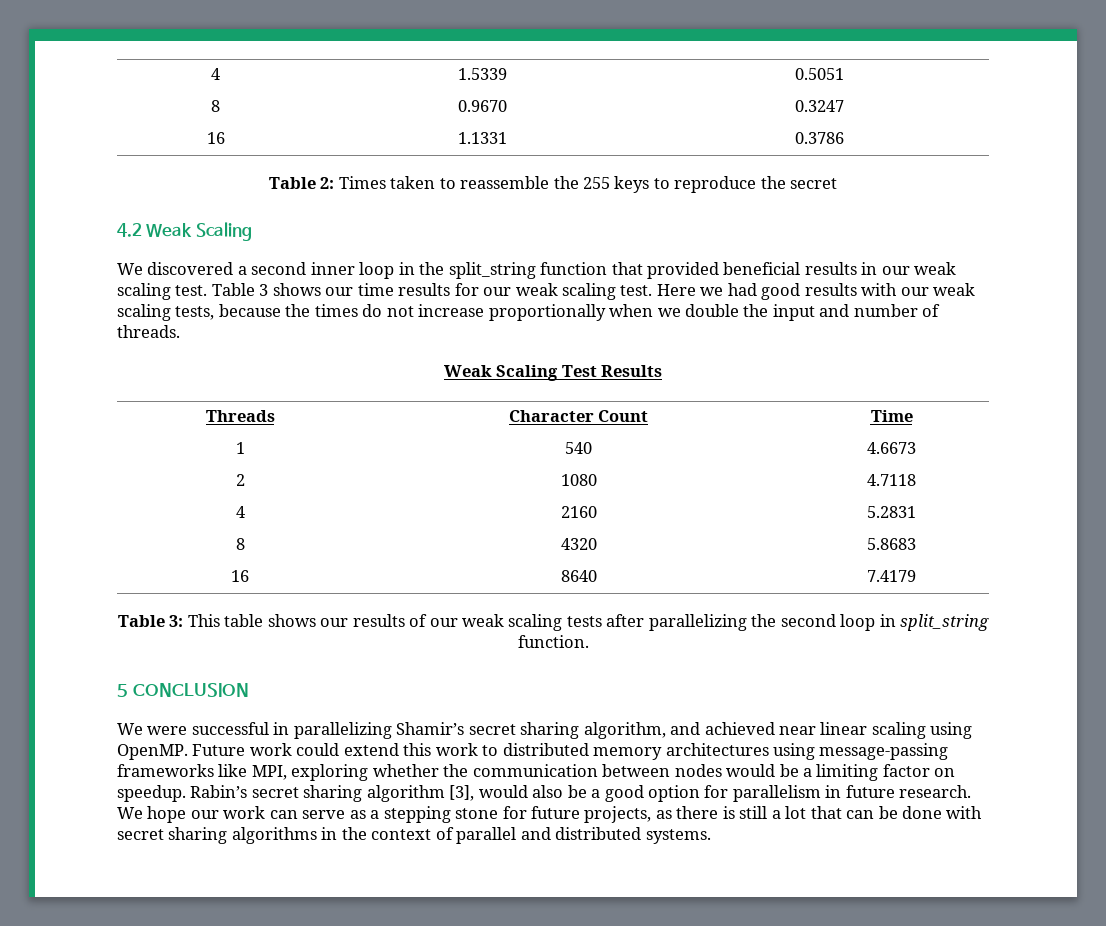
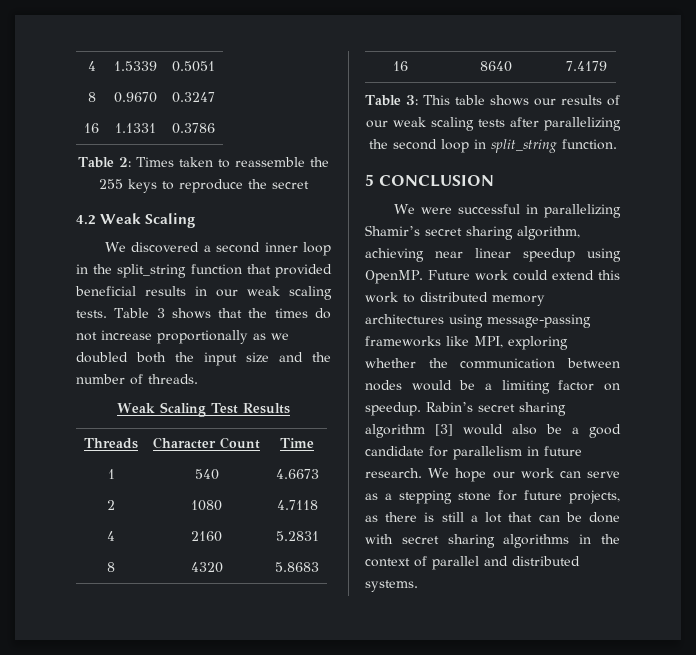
- We discovered a second inner loop in the split_string function that provided beneficial results in our weak scaling test.
+ We discovered a second inner loop in the split_string function that provided beneficial results in our weak scaling tests.
- Table 3 shows our time results for our weak scaling test. Here we had good results with our weak scaling tests, because the times do not increase proportionally when we double the input and number of threads.
+ Table 3 shows that the times do not increase proportionally as we doubled both the input size and the number of threads.
- We were successful in parallelizing Shamir’s secret sharing algorithm, and achieved near linear scaling using OpenMP.
+ We were successful in parallelizing Shamir’s secret sharing algorithm, achieving near linear speedup using OpenMP.
- Rabin’s secret sharing algorithm [3], would also be a good option for parallelism in future research.
+ Rabin’s secret sharing algorithm [3] would also be a good candidate for parallelism in future research.

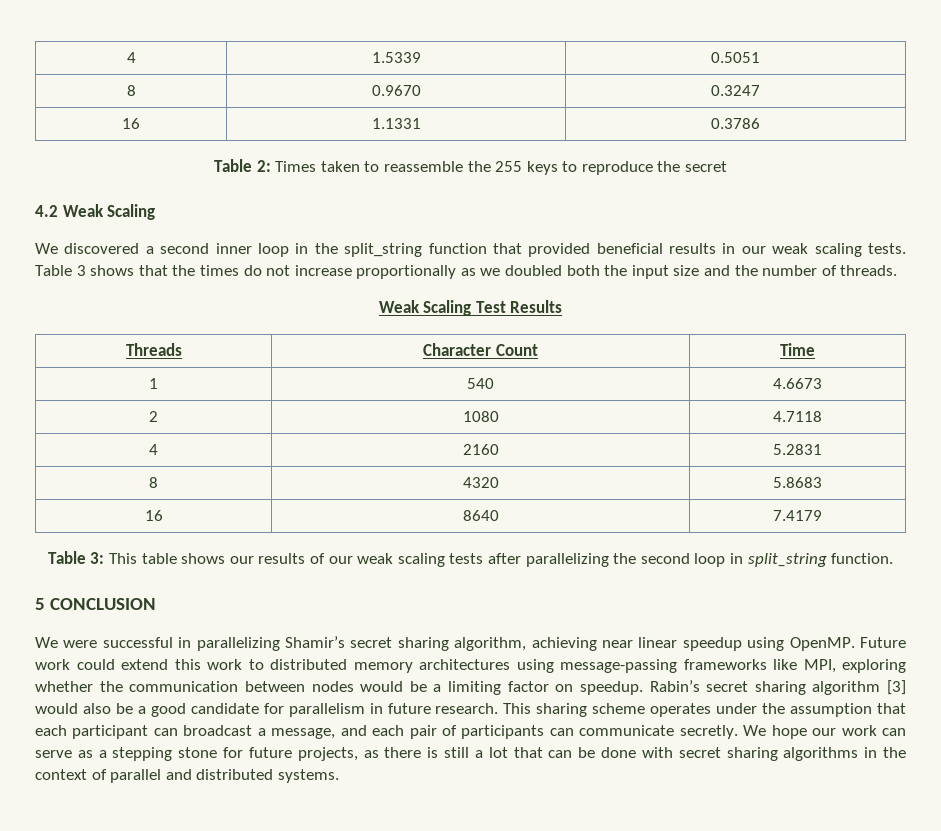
+ This sharing scheme operates under the assumption that each participant can broadcast a message, and each pair of participants can communicate secretly.

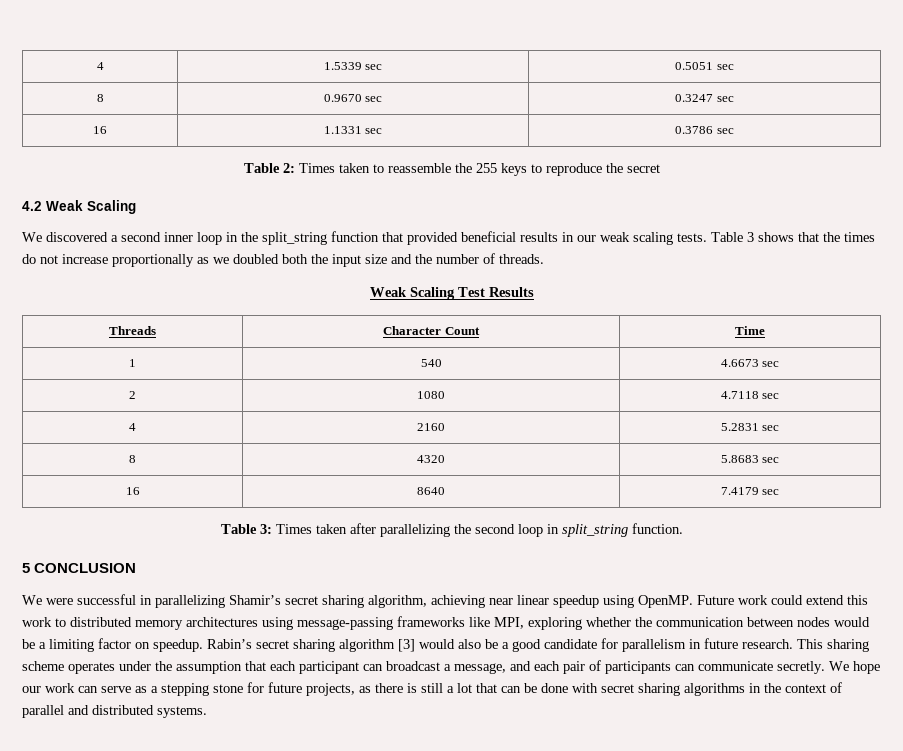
- 4 | 1.5339 | 0.5051
+ 4 | 1.5339 sec | 0.5051 sec
- 8 | 0.9670 | 0.3247
+ 8 | 0.9670 sec | 0.3247 sec
- 16 | 1.1331 | 0.3786
+ 16 | 1.1331 sec | 0.3786 sec
- 1 | 540 | 4.6673
+ 1 | 540 | 4.6673 sec
- 2 | 1080 | 4.7118
+ 2 | 1080 | 4.7118 sec
- 4 | 2160 | 5.2831
+ 4 | 2160 | 5.2831 sec
- 8 | 4320 | 5.8683
+ 8 | 4320 | 5.8683 sec
- 16 | 8640 | 7.4179
+ 16 | 8640 | 7.4179 sec
- Table 3: This table shows our results of our weak scaling tests after parallelizing the second loop in split_string function.
+ Table 3: Times taken after parallelizing the second loop in split_string function.

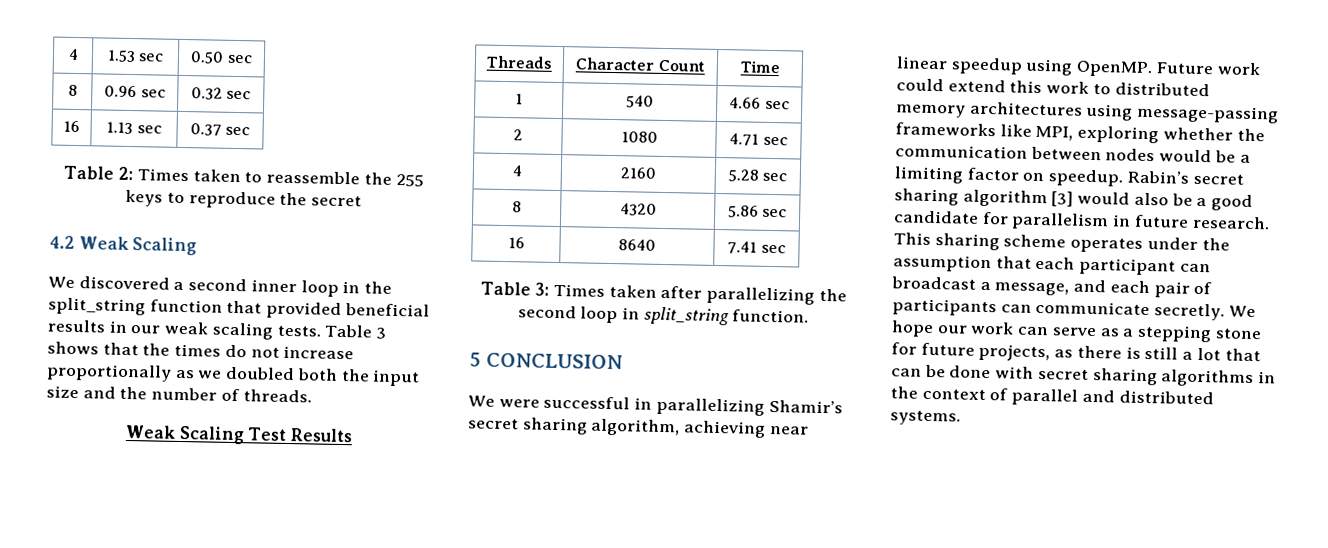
- 4 | 1.5339 sec | 0.5051 sec
- 8 | 0.9670 sec | 0.3247 sec
- 16 | 1.1331 sec | 0.3786 sec
+ 4 | 1.53 sec | 0.50 sec
+ 8 | 0.96 sec | 0.32 sec
+ 16 | 1.13 sec | 0.37 sec
- 1 | 540 | 4.6673 sec
+ 1 | 540 | 4.66 sec
- 2 | 1080 | 4.7118 sec
+ 2 | 1080 | 4.71 sec
- 4 | 2160 | 5.2831 sec
+ 4 | 2160 | 5.28 sec
- 8 | 4320 | 5.8683 sec
+ 8 | 4320 | 5.86 sec
- 16 | 8640 | 7.4179 sec
+ 16 | 8640 | 7.41 sec

